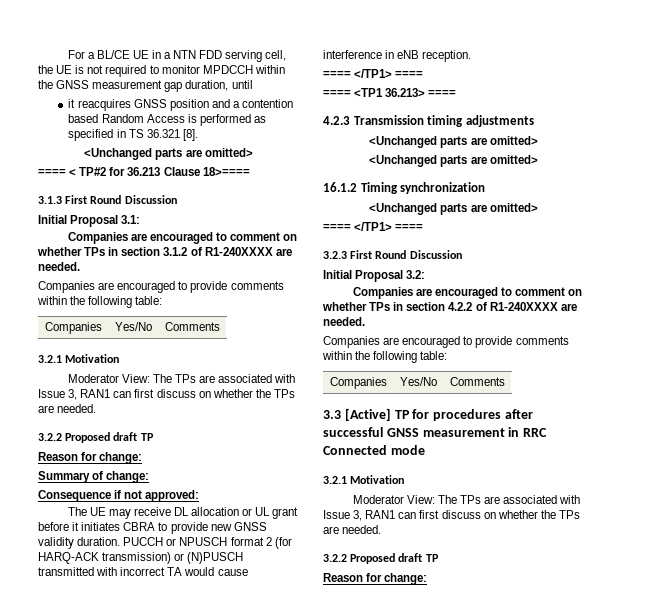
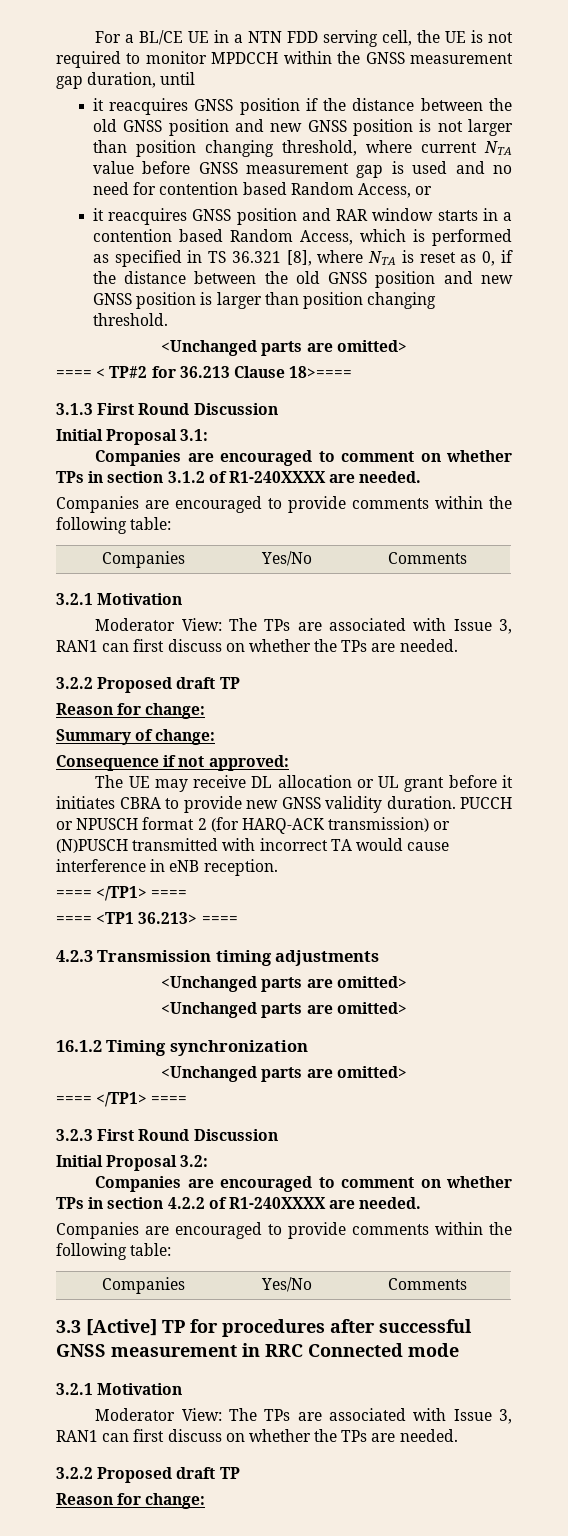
- it reacquires GNSS position and a contention based Random Access is performed as specified in TS 36.321 [8].
+ it reacquires GNSS position if the distance between the old GNSS position and new GNSS position is not larger than position changing threshold, where current NTA value before GNSS measurement gap is used and no need for contention based Random Access, or
+ it reacquires GNSS position and RAR window starts in a contention based Random Access, which is performed as specified in TS 36.321 [8], where NTA is reset as 0, if the distance between the old GNSS position and new GNSS position is larger than position changing threshold.

